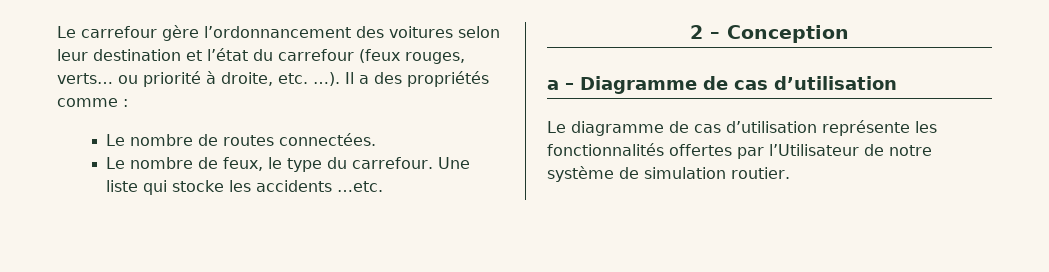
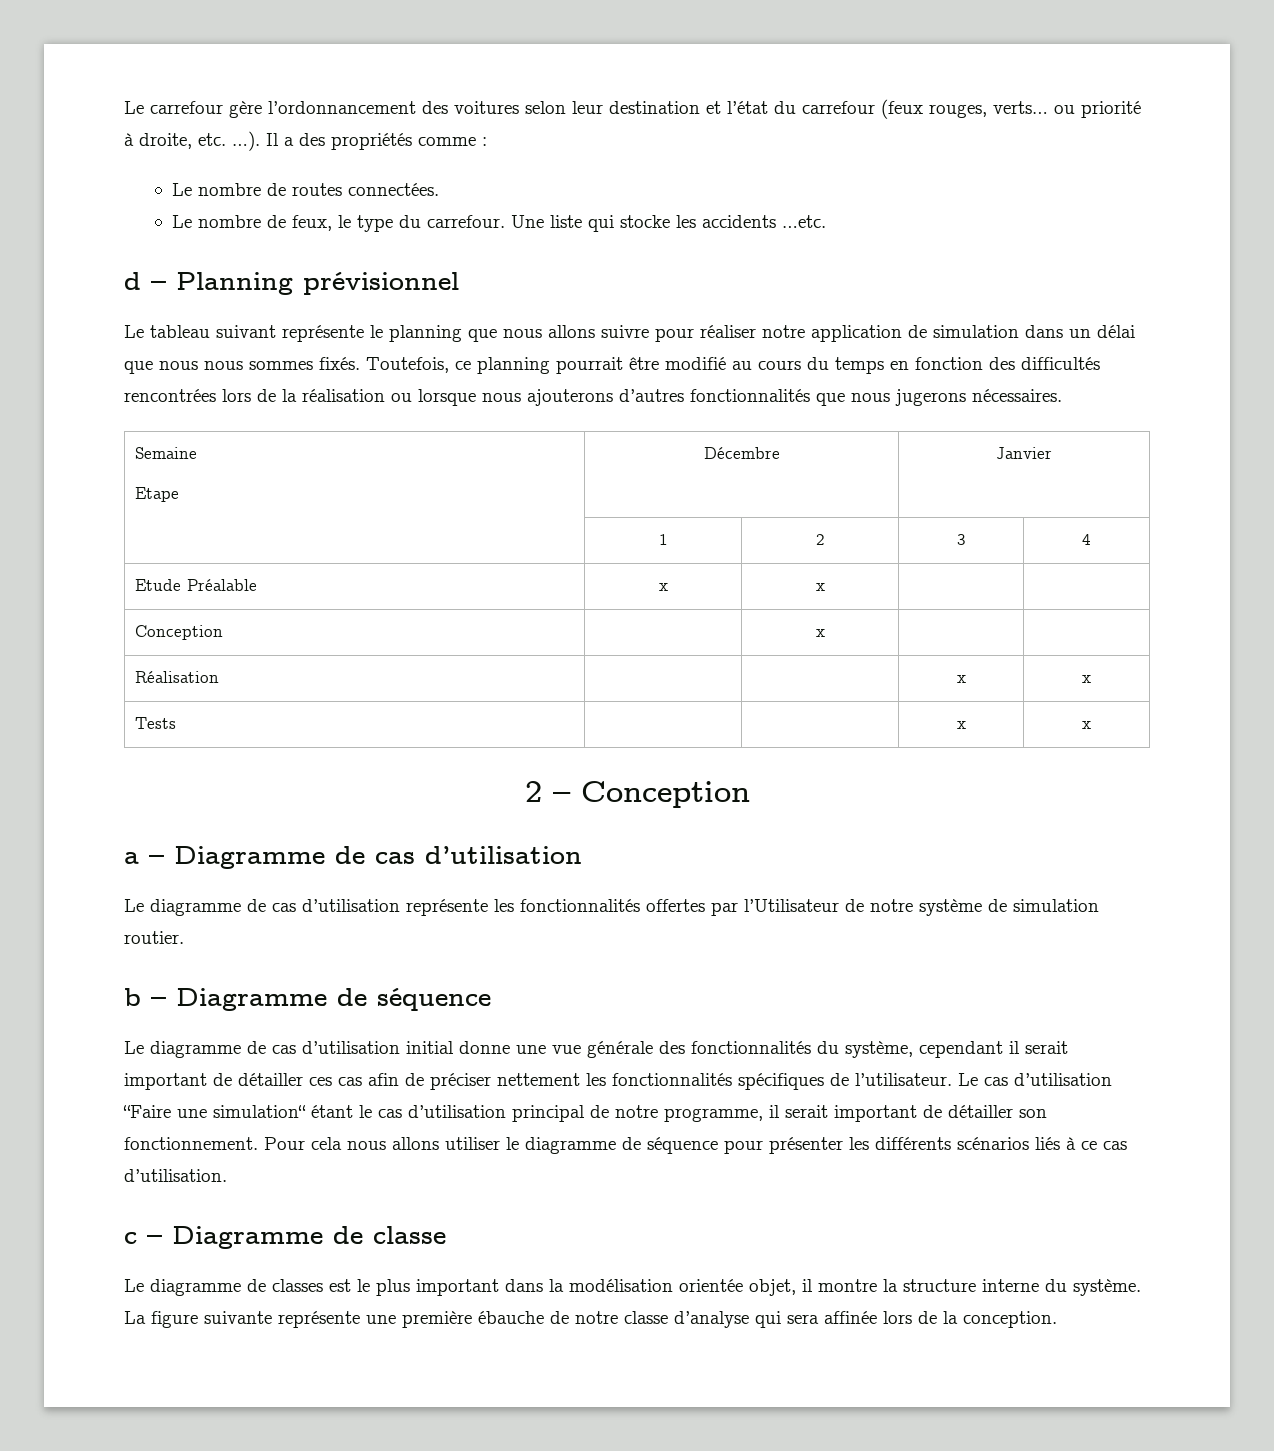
+ d – Planning prévisionnel
+ Le tableau suivant représente le planning que nous allons suivre pour réaliser notre application de simulation dans un délai que nous nous sommes fixés. Toutefois, ce planning pourrait être modifié au cours du temps en fonction des difficultés rencontrées lors de la réalisation ou lorsque nous ajouterons d’autres fonctionnalités que nous jugerons nécessaires.
+ Semaine
+ Etape | Décembre | Janvier
+ | 1 | 2 | 3 | 4
+ Etude Préalable | x | x | |
+ Conception | | x | |
+ Réalisation | | | x | x
+ Tests | | | x | x
+ b – Diagramme de séquence
+ Le diagramme de cas d’utilisation initial donne une vue générale des fonctionnalités du système, cependant il serait important de détailler ces cas afin de préciser nettement les fonctionnalités spécifiques de l’utilisateur. Le cas d’utilisation “Faire une simulation“ étant le cas d’utilisation principal de notre programme, il serait important de détailler son fonctionnement. Pour cela nous allons utiliser le diagramme de séquence pour présenter les différents scénarios liés à ce cas d’utilisation.
+ c – Diagramme de classe
+ Le diagramme de classes est le plus important dans la modélisation orientée objet, il montre la structure interne du système. La figure suivante représente une première ébauche de notre classe d’analyse qui sera affinée lors de la conception.

